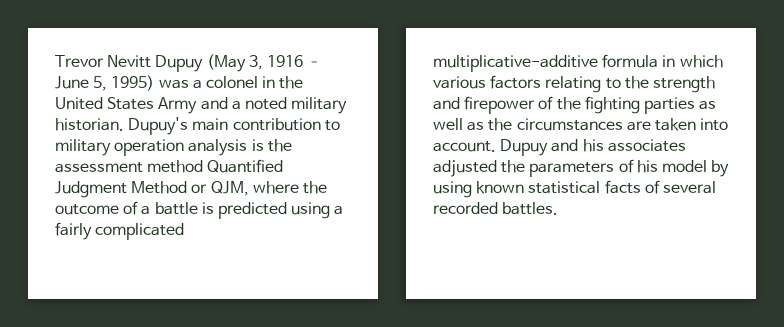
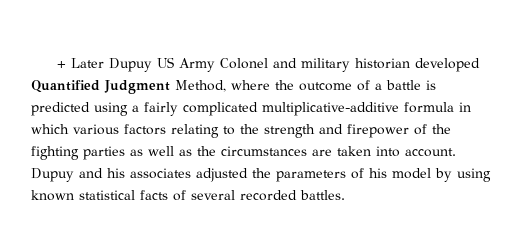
- Trevor Nevitt Dupuy (May 3, 1916 – June 5, 1995) was a colonel in the United States Army and a noted military historian. Dupuy's main contribution to military operation analysis is the assessment method Quantified Judgment Method or QJM, where the outcome of a battle is predicted using a fairly complicated multiplicative-additive formula in which various factors relating to the strength and firepower of the fighting parties as well as the circumstances are taken into account.
+ + Later Dupuy US Army Colonel and military historian developed Quantified Judgment Method, where the outcome of a battle is predicted using a fairly complicated multiplicative-additive formula in which various factors relating to the strength and firepower of the fighting parties as well as the circumstances are taken into account.

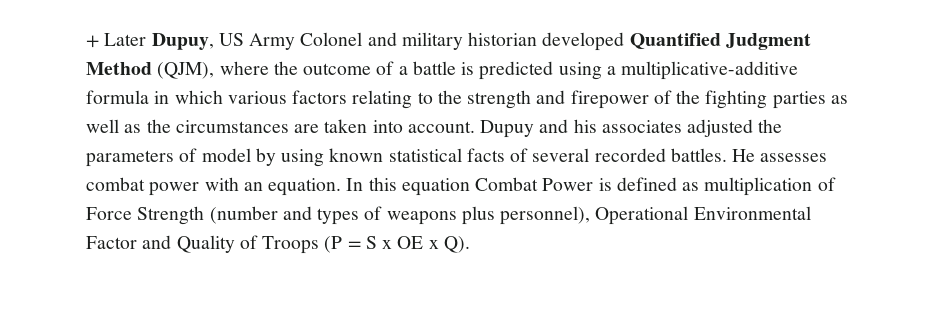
- + Later Dupuy US Army Colonel and military historian developed Quantified Judgment Method, where the outcome of a battle is predicted using a fairly complicated multiplicative-additive formula in which various factors relating to the strength and firepower of the fighting parties as well as the circumstances are taken into account.
+ + Later Dupuy, US Army Colonel and military historian developed Quantified Judgment Method (QJM), where the outcome of a battle is predicted using a multiplicative-additive formula in which various factors relating to the strength and firepower of the fighting parties as well as the circumstances are taken into account.
- Dupuy and his associates adjusted the parameters of his model by using known statistical facts of several recorded battles.
+ Dupuy and his associates adjusted the parameters of model by using known statistical facts of several recorded battles.
+ He assesses combat power with an equation. In this equation Combat Power is defined as multiplication of Force Strength (number and types of weapons plus personnel), Operational Environmental Factor and Quality of Troops (P = S x OE x Q).

